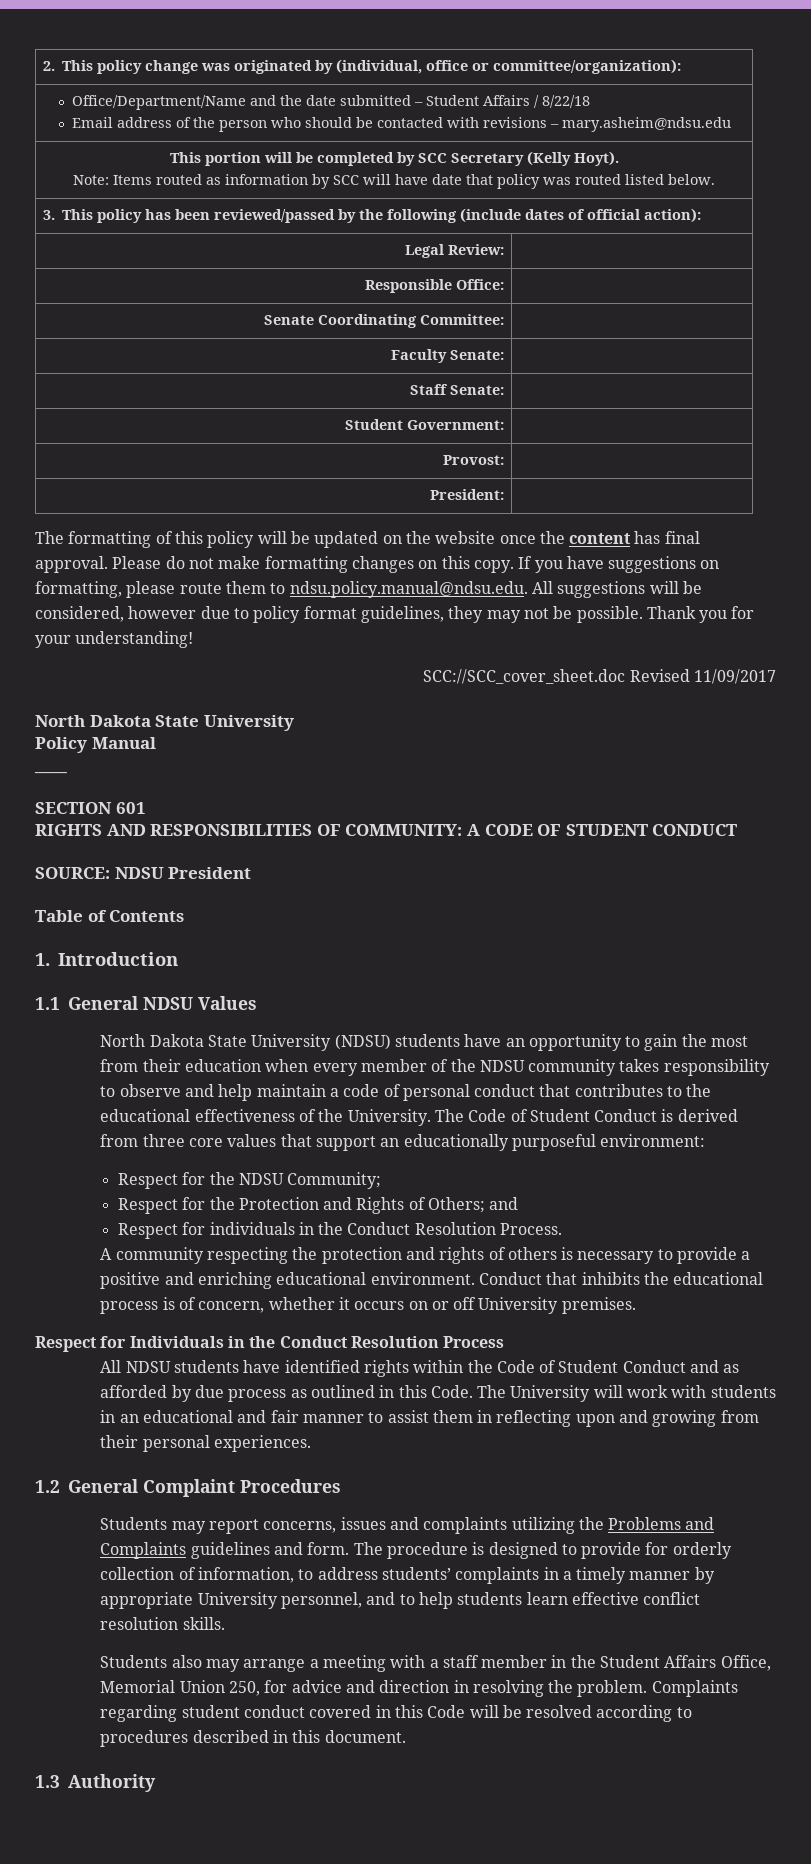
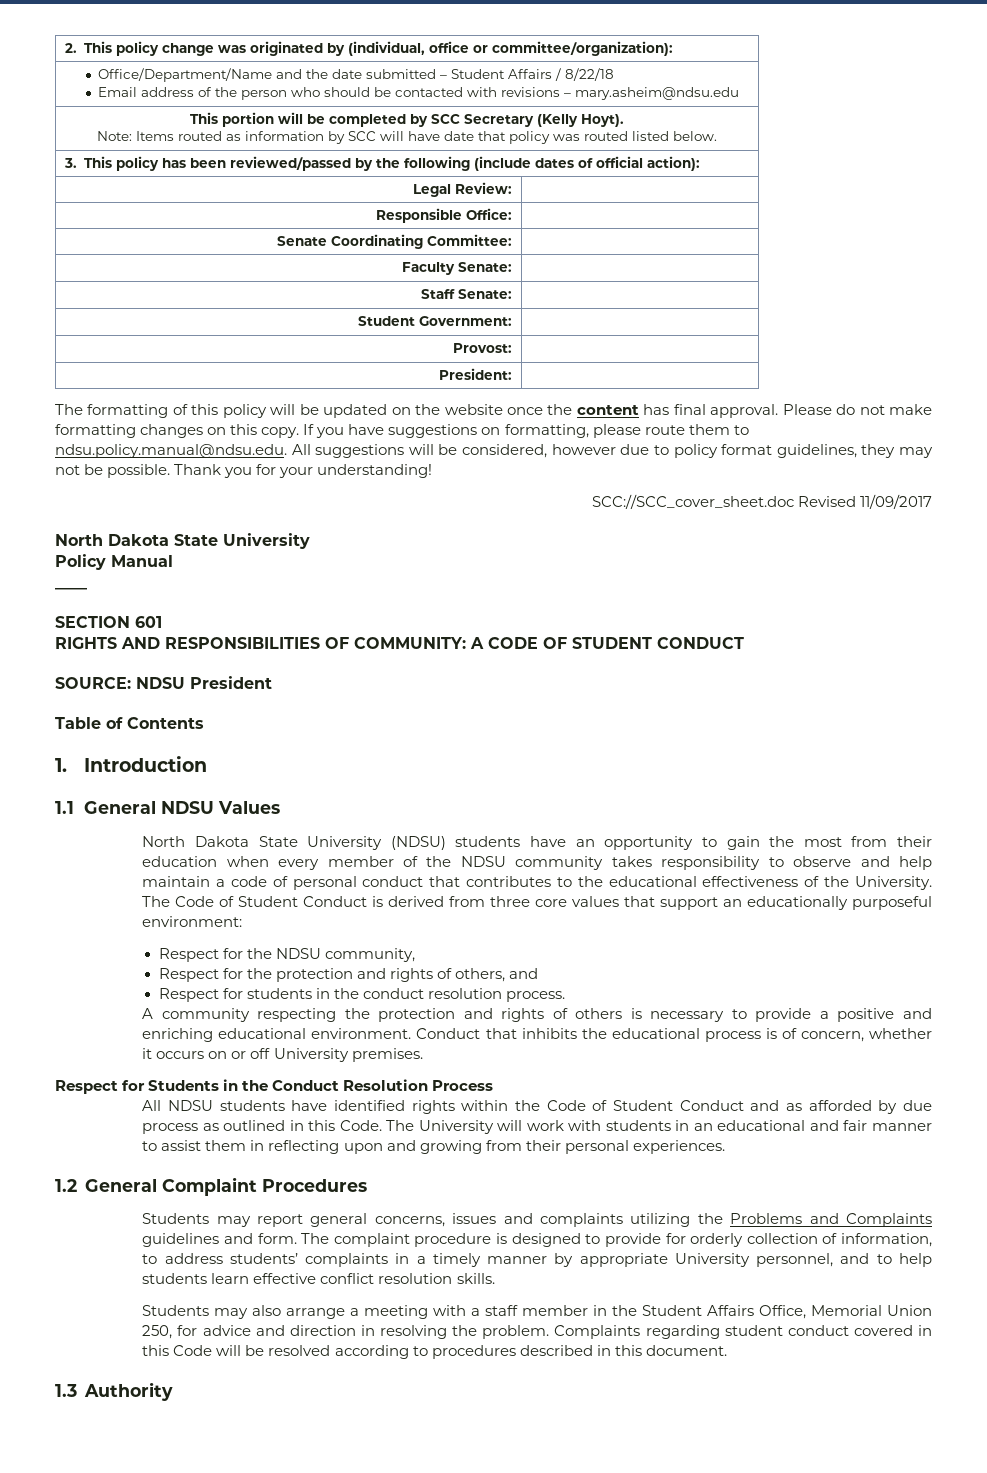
- Respect for the NDSU Community;
- Respect for the Protection and Rights of Others; and
+ Respect for the NDSU community,
+ Respect for the protection and rights of others, and
- Respect for individuals in the Conduct Resolution Process.
+ Respect for students in the conduct resolution process.
- Respect for Individuals in the Conduct Resolution Process
+ Respect for Students in the Conduct Resolution Process
- Students may report concerns, issues and complaints utilizing the Problems and Complaints guidelines and form.
+ Students may report general concerns, issues and complaints utilizing the Problems and Complaints guidelines and form.
- The procedure is designed to provide for orderly collection of information, to address students’ complaints in a timely manner by appropriate University personnel, and to help students learn effective conflict resolution skills.
+ The complaint procedure is designed to provide for orderly collection of information, to address students’ complaints in a timely manner by appropriate University personnel, and to help students learn effective conflict resolution skills.
- Students also may arrange a meeting with a staff member in the Student Affairs Office, Memorial Union 250, for advice and direction in resolving the problem.
+ Students may also arrange a meeting with a staff member in the Student Affairs Office, Memorial Union 250, for advice and direction in resolving the problem.

